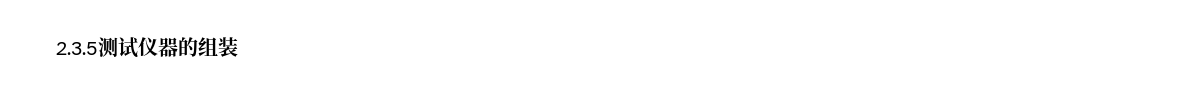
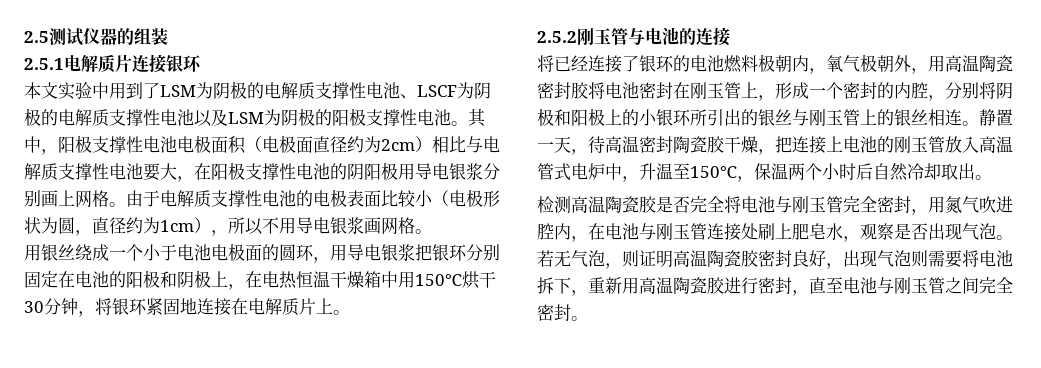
- 2.3.5测试仪器的组装
+ 2.5测试仪器的组装
+ 2.5.1电解质片连接银环
+ 本文实验中用到了LSM为阴极的电解质支撑性电池、LSCF为阴极的电解质支撑性电池以及LSM为阴极的阳极支撑性电池。其中，阳极支撑性电池电极面积（电极面直径约为2cm）相比与电解质支撑性电池要大，在阳极支撑性电池的阴阳极用导电银浆分别画上网格。由于电解质支撑性电池的电极表面比较小（电极形状为圆，直径约为1cm），所以不用导电银浆画网格。
+ 用银丝绕成一个小于电池电极面的圆环，用导电银浆把银环分别固定在电池的阳极和阴极上，在电热恒温干燥箱中用150℃烘干30分钟，将银环紧固地连接在电解质片上。
+ 2.5.2刚玉管与电池的连接
+ 将已经连接了银环的电池燃料极朝内，氧气极朝外，用高温陶瓷密封胶将电池密封在刚玉管上，形成一个密封的内腔，分别将阴极和阳极上的小银环所引出的银丝与刚玉管上的银丝相连。静置一天，待高温密封陶瓷胶干燥，把连接上电池的刚玉管放入高温管式电炉中，升温至150℃，保温两个小时后自然冷却取出。
+ 检测高温陶瓷胶是否完全将电池与刚玉管完全密封，用氮气吹进腔内，在电池与刚玉管连接处刷上肥皂水，观察是否出现气泡。若无气泡，则证明高温陶瓷胶密封良好，出现气泡则需要将电池拆下，重新用高温陶瓷胶进行密封，直至电池与刚玉管之间完全密封。

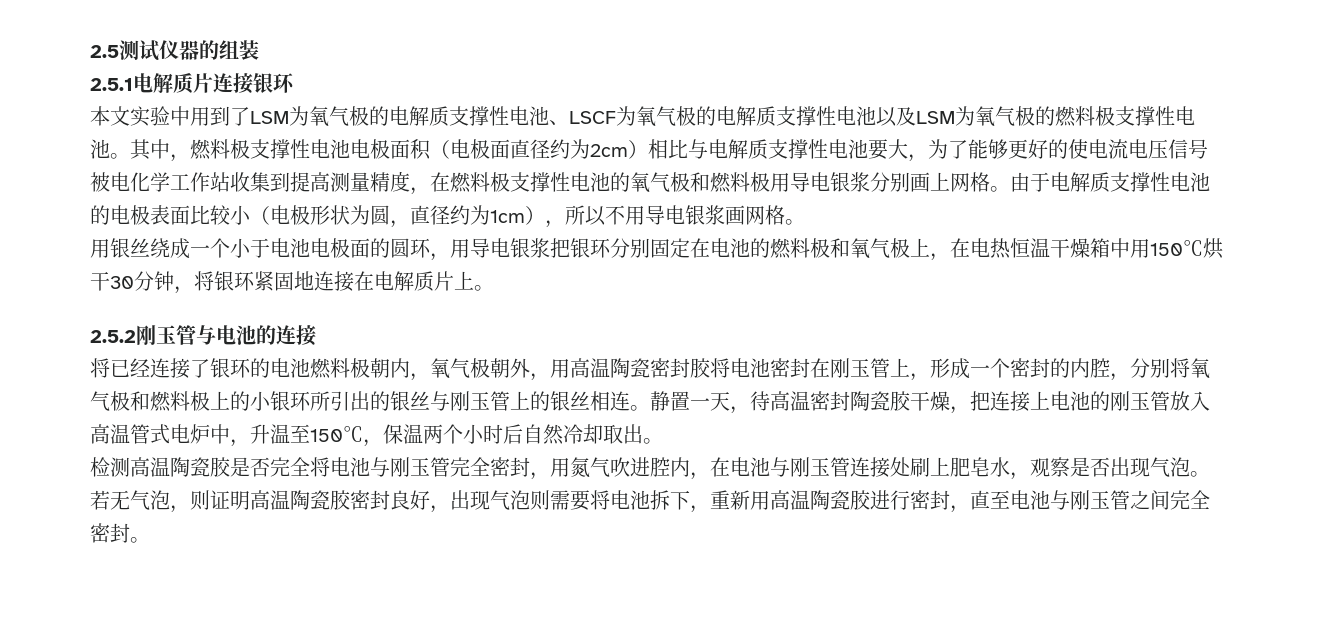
- 本文实验中用到了LSM为阴极的电解质支撑性电池、LSCF为阴极的电解质支撑性电池以及LSM为阴极的阳极支撑性电池。
+ 本文实验中用到了LSM为氧气极的电解质支撑性电池、LSCF为氧气极的电解质支撑性电池以及LSM为氧气极的燃料极支撑性电池。
- 其中，阳极支撑性电池电极面积（电极面直径约为2cm）相比与电解质支撑性电池要大，在阳极支撑性电池的阴阳极用导电银浆分别画上网格。
+ 其中，燃料极支撑性电池电极面积（电极面直径约为2cm）相比与电解质支撑性电池要大，为了能够更好的使电流电压信号被电化学工作站收集到提高测量精度，在燃料极支撑性电池的氧气极和燃料极用导电银浆分别画上网格。
- 用银丝绕成一个小于电池电极面的圆环，用导电银浆把银环分别固定在电池的阳极和阴极上，在电热恒温干燥箱中用150℃烘干30分钟，将银环紧固地连接在电解质片上。
+ 用银丝绕成一个小于电池电极面的圆环，用导电银浆把银环分别固定在电池的燃料极和氧气极上，在电热恒温干燥箱中用150℃烘干30分钟，将银环紧固地连接在电解质片上。
- 将已经连接了银环的电池燃料极朝内，氧气极朝外，用高温陶瓷密封胶将电池密封在刚玉管上，形成一个密封的内腔，分别将阴极和阳极上的小银环所引出的银丝与刚玉管上的银丝相连。
+ 将已经连接了银环的电池燃料极朝内，氧气极朝外，用高温陶瓷密封胶将电池密封在刚玉管上，形成一个密封的内腔，分别将氧气极和燃料极上的小银环所引出的银丝与刚玉管上的银丝相连。

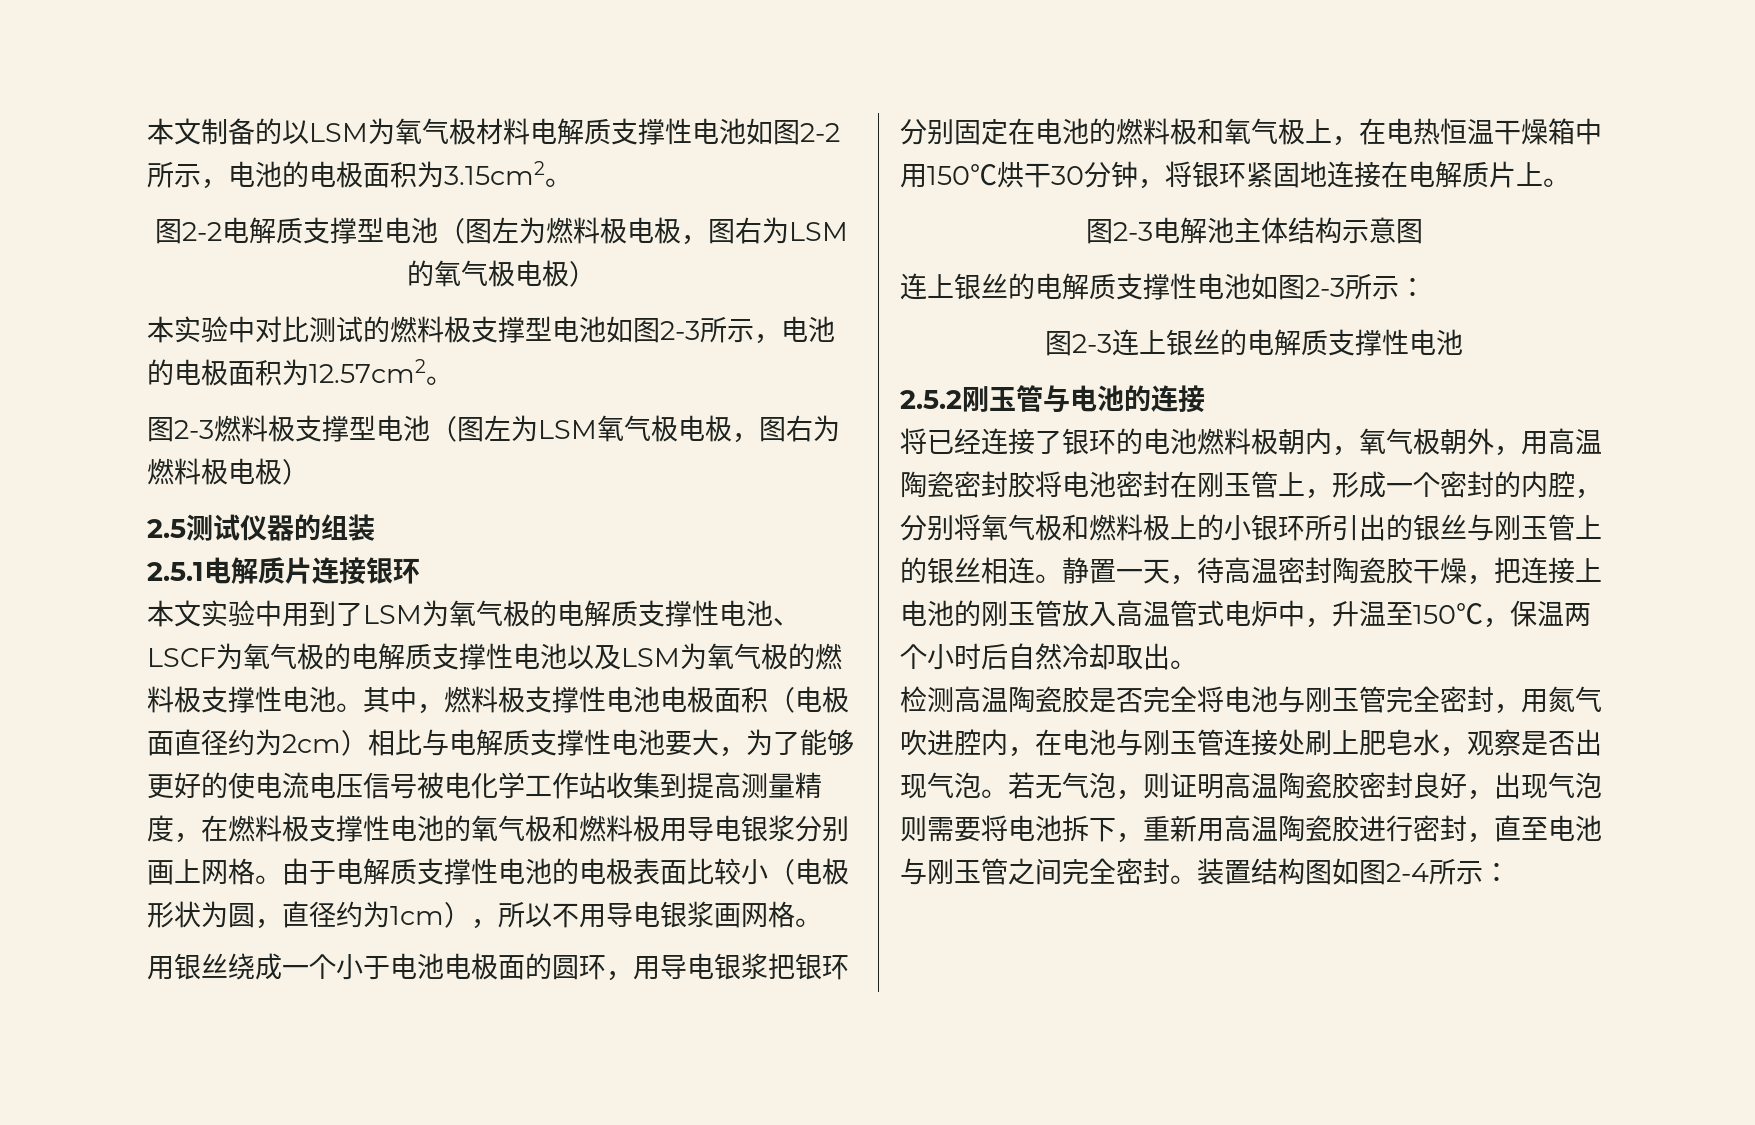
+ 本文制备的以LSM为氧气极材料电解质支撑性电池如图2-2所示，电池的电极面积为3.15cm2。
+ 图2-2电解质支撑型电池（图左为燃料极电极，图右为LSM的氧气极电极）
+ 本实验中对比测试的燃料极支撑型电池如图2-3所示，电池的电极面积为12.57cm2。
+ 图2-3燃料极支撑型电池（图左为LSM氧气极电极，图右为燃料极电极）
+ 图2-3电解池主体结构示意图
+ 连上银丝的电解质支撑性电池如图2-3所示：
+ 图2-3连上银丝的电解质支撑性电池
+ 装置结构图如图2-4所示：

